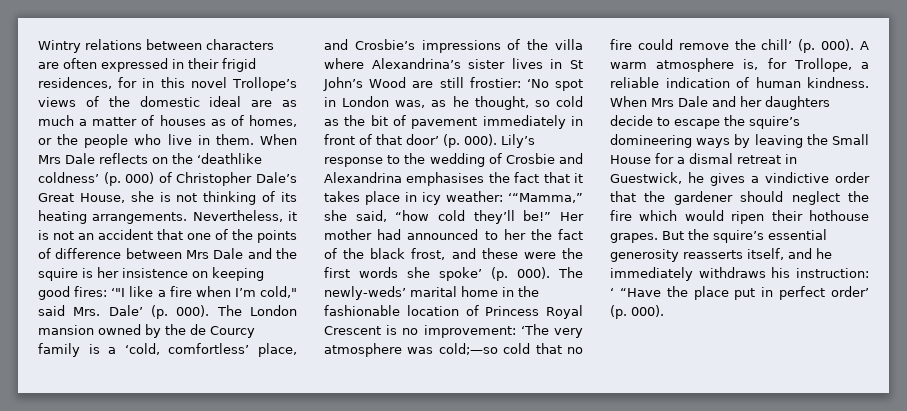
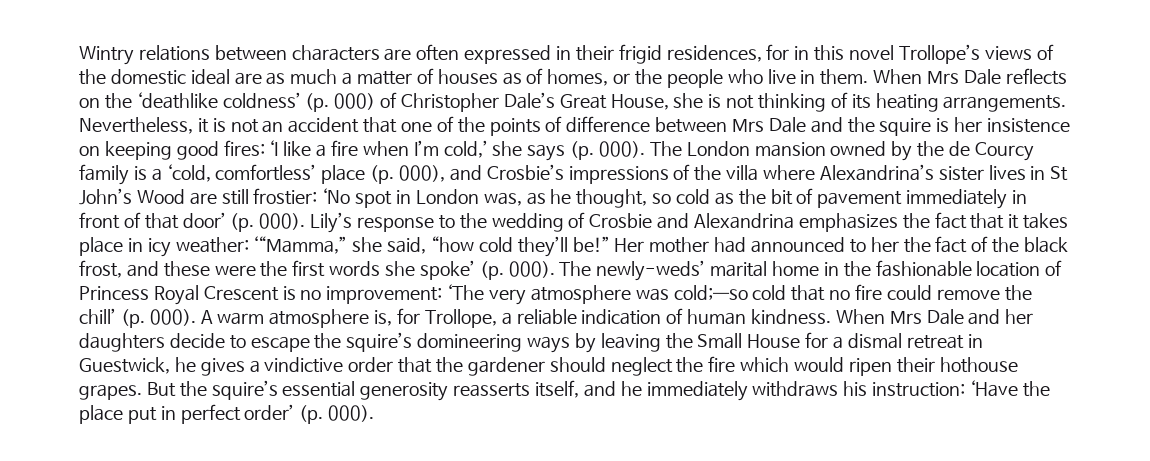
- Nevertheless, it is not an accident that one of the points of difference between Mrs Dale and the squire is her insistence on keeping good fires: ‘"I like a fire when I’m cold," said Mrs. Dale’ (p. 000).
+ Nevertheless, it is not an accident that one of the points of difference between Mrs Dale and the squire is her insistence on keeping good fires: ‘I like a fire when I’m cold,’ she says (p. 000).
- The London mansion owned by the de Courcy family is a ‘cold, comfortless’ place, and Crosbie’s impressions of the villa where Alexandrina’s sister lives in St John’s Wood are still frostier: ‘No spot in London was, as he thought, so cold as the bit of pavement immediately in front of that door’ (p. 000).
+ The London mansion owned by the de Courcy family is a ‘cold, comfortless’ place (p. 000), and Crosbie’s impressions of the villa where Alexandrina’s sister lives in St John’s Wood are still frostier: ‘No spot in London was, as he thought, so cold as the bit of pavement immediately in front of that door’ (p. 000).
- Lily’s response to the wedding of Crosbie and Alexandrina emphasises the fact that it takes place in icy weather: ‘“Mamma,” she said, “how cold they’ll be!”
+ Lily’s response to the wedding of Crosbie and Alexandrina emphasizes the fact that it takes place in icy weather: ‘“Mamma,” she said, “how cold they’ll be!”
- But the squire’s essential generosity reasserts itself, and he immediately withdraws his instruction: ‘ “Have the place put in perfect order’ (p. 000).
+ But the squire’s essential generosity reasserts itself, and he immediately withdraws his instruction: ‘Have the place put in perfect order’ (p. 000).

